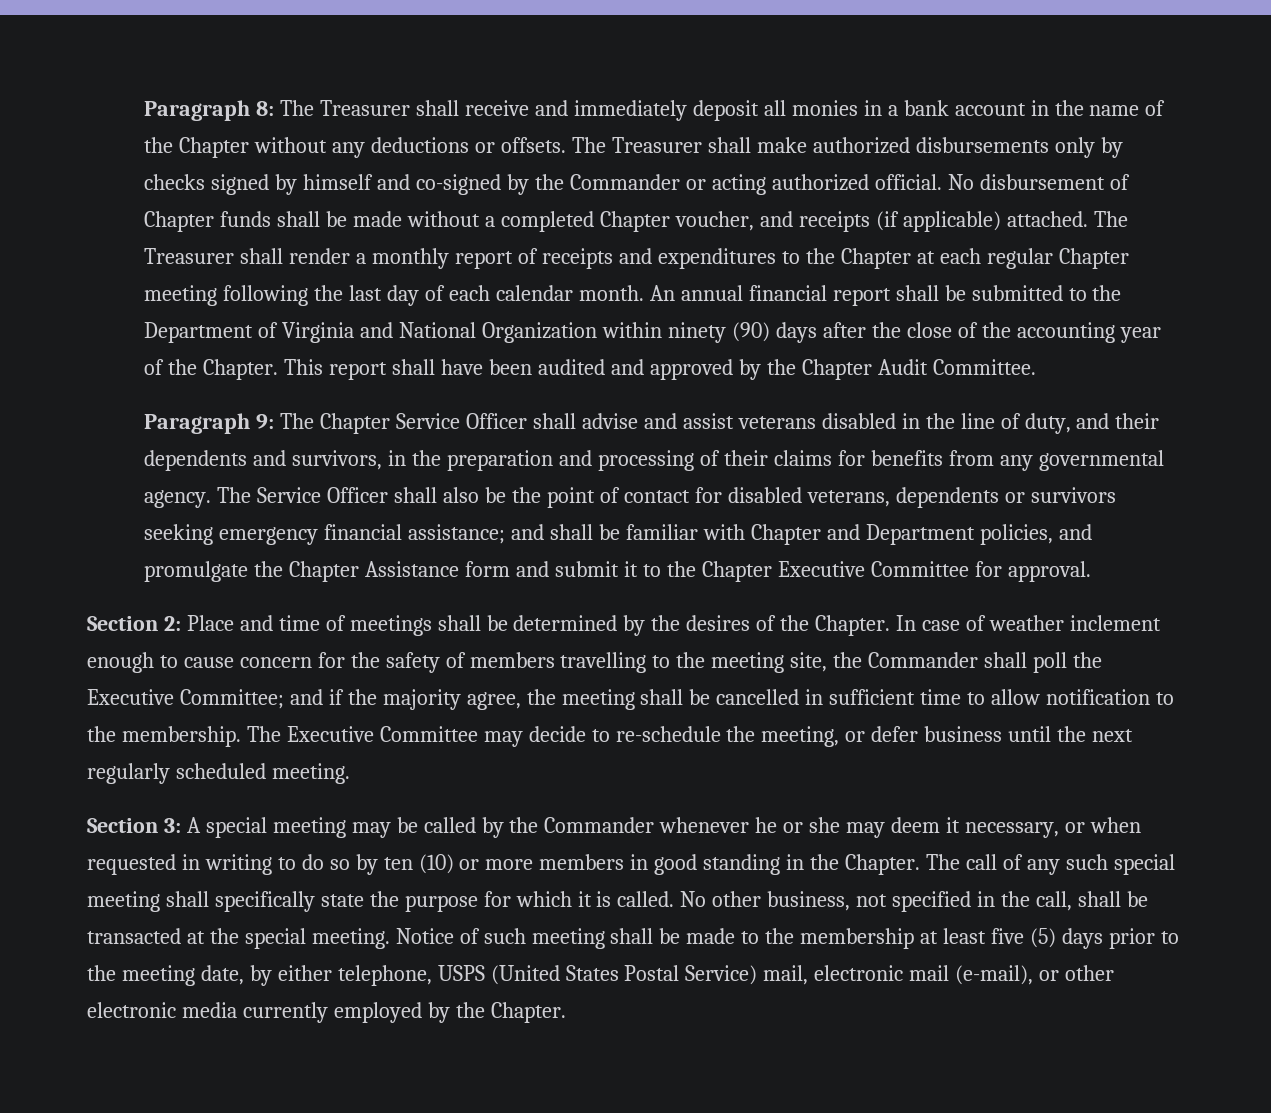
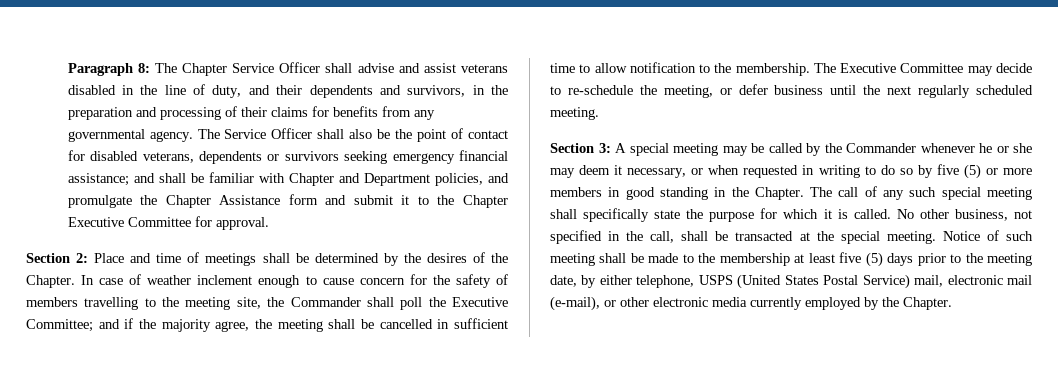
- Paragraph 8: The Treasurer shall receive and immediately deposit all monies in a bank account in the name of the Chapter without any deductions or offsets. The Treasurer shall make authorized disbursements only by checks signed by himself and co-signed by the Commander or acting authorized official. No disbursement of Chapter funds shall be made without a completed Chapter voucher, and receipts (if applicable) attached. The Treasurer shall render a monthly report of receipts and expenditures to the Chapter at each regular Chapter meeting following the last day of each calendar month. An annual financial report shall be submitted to the Department of Virginia and National Organization within ninety (90) days after the close of the accounting year of the Chapter. This report shall have been audited and approved by the Chapter Audit Committee.
- Paragraph 9: The Chapter Service Officer shall advise and assist veterans disabled in the line of duty, and their dependents and survivors, in the preparation and processing of their claims for benefits from any governmental agency.
+ Paragraph 8: The Chapter Service Officer shall advise and assist veterans disabled in the line of duty, and their dependents and survivors, in the preparation and processing of their claims for benefits from any governmental agency.
- Section 3: A special meeting may be called by the Commander whenever he or she may deem it necessary, or when requested in writing to do so by ten (10) or more members in good standing in the Chapter.
+ Section 3: A special meeting may be called by the Commander whenever he or she may deem it necessary, or when requested in writing to do so by five (5) or more members in good standing in the Chapter.

